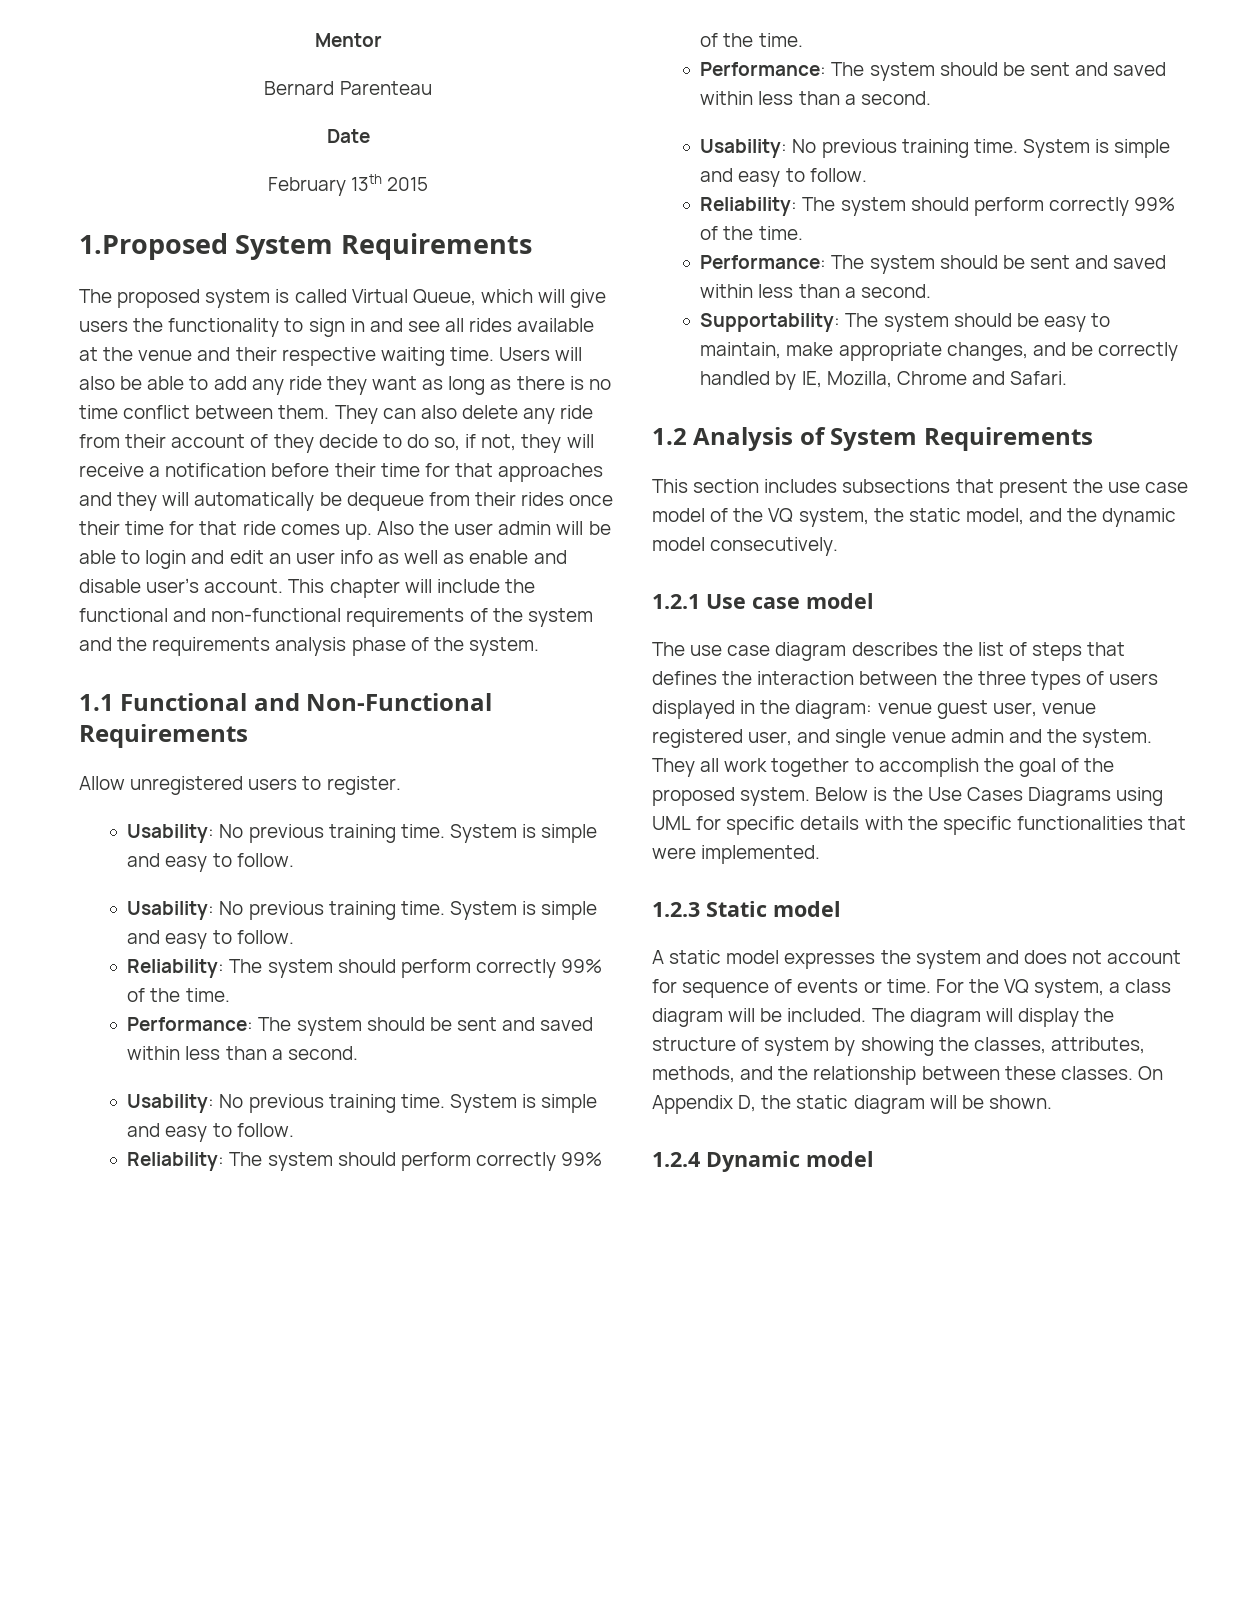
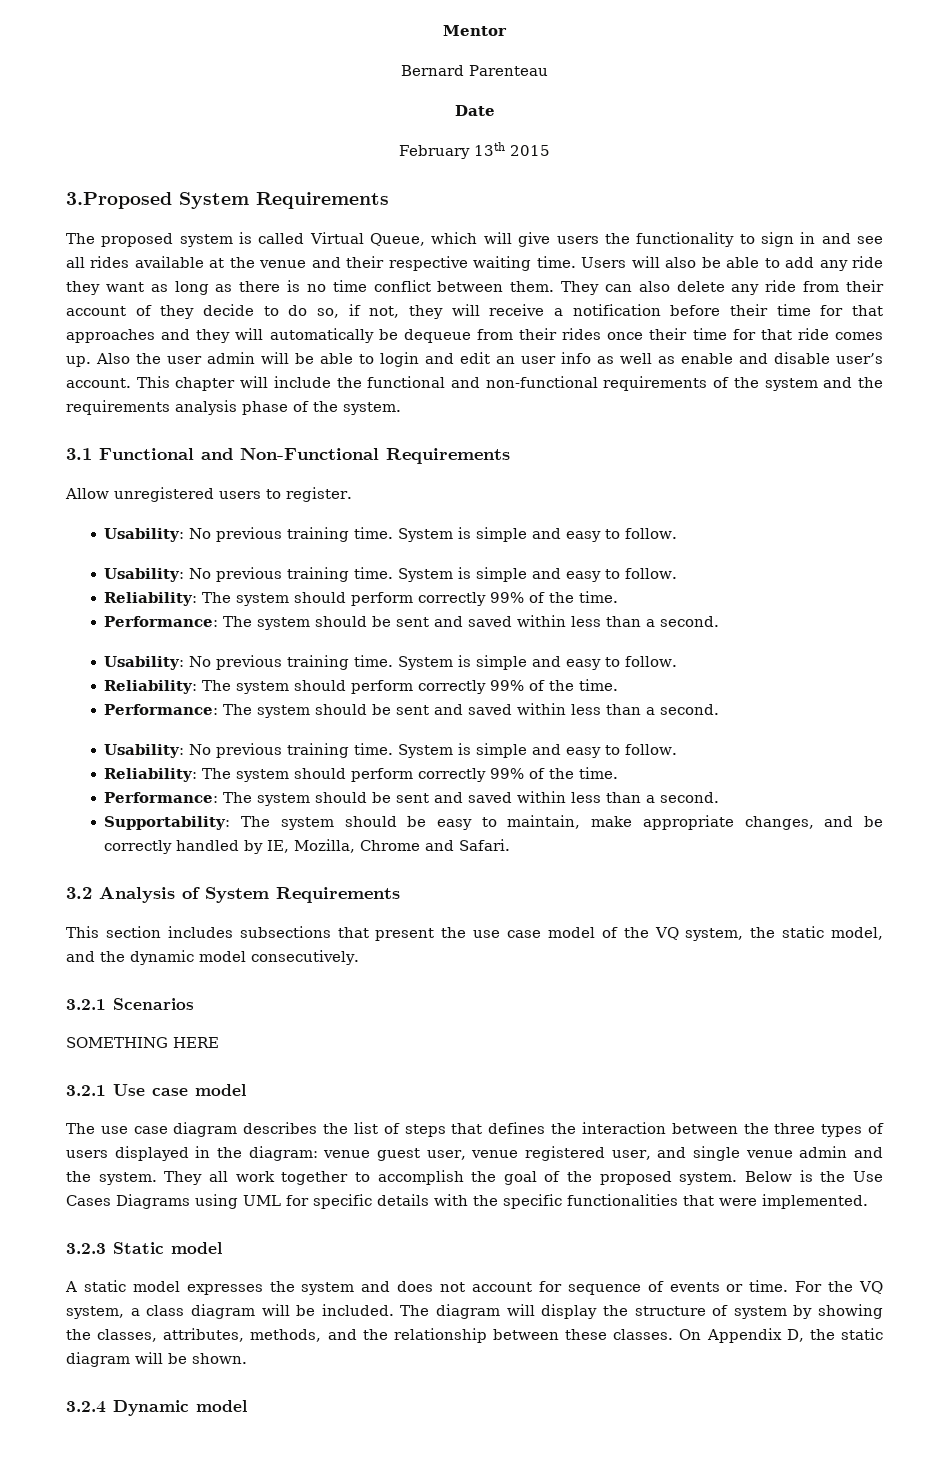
- 1.Proposed System Requirements
+ 3.Proposed System Requirements
- 1.1 Functional and Non-Functional Requirements
+ 3.1 Functional and Non-Functional Requirements
- 1.2 Analysis of System Requirements
+ 3.2 Analysis of System Requirements
- 1.2.1 Use case model
+ 3.2.1 Scenarios
+ SOMETHING HERE
+ 3.2.1 Use case model
- 1.2.3 Static model
+ 3.2.3 Static model
- 1.2.4 Dynamic model
+ 3.2.4 Dynamic model

